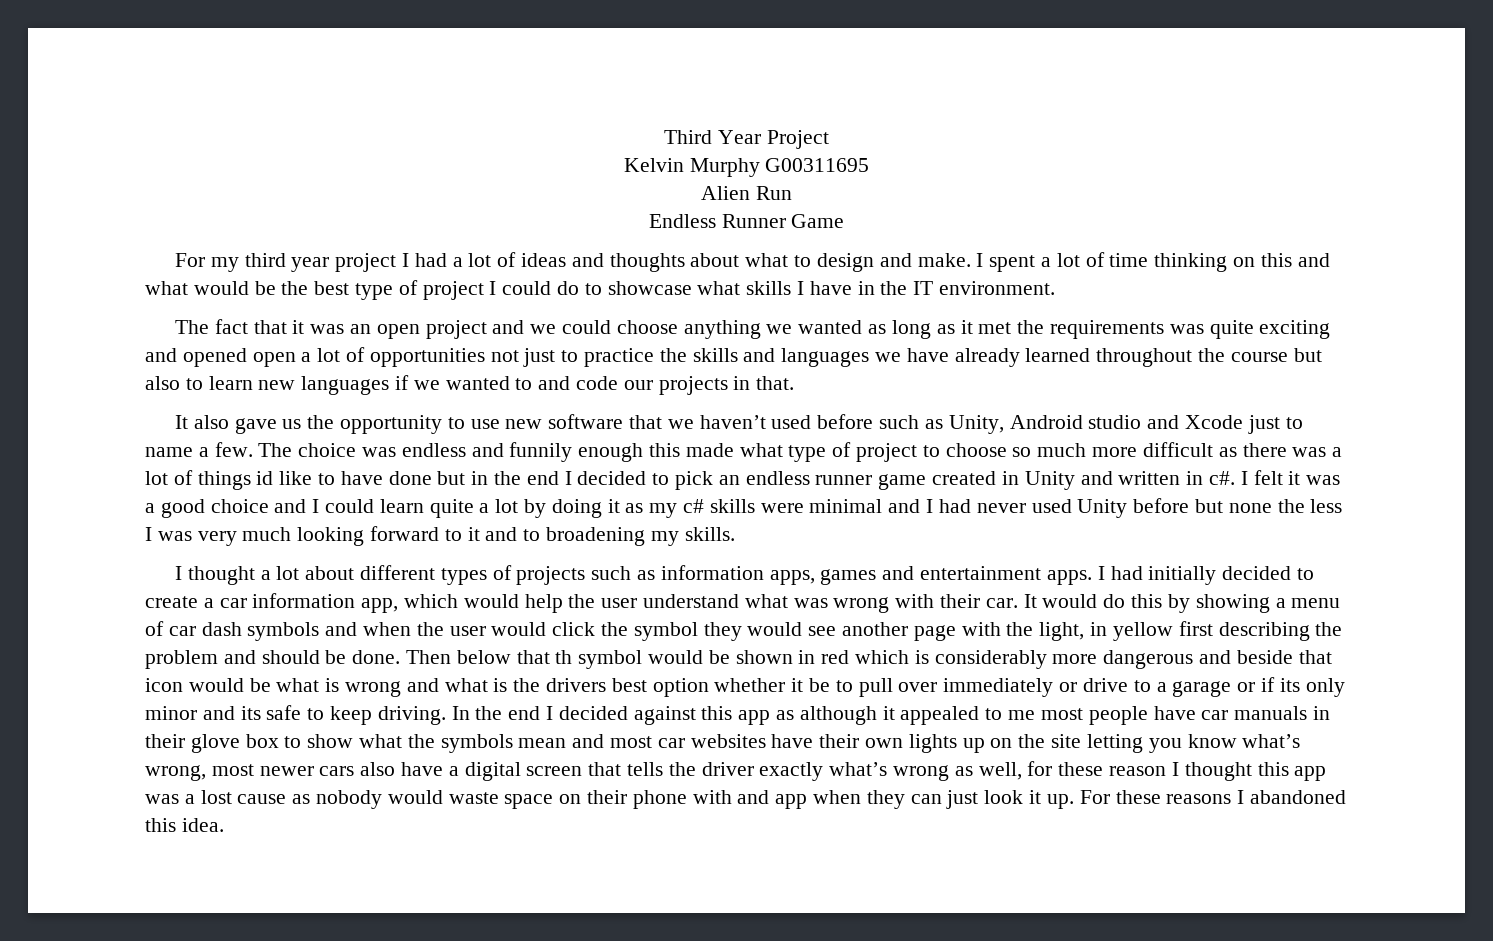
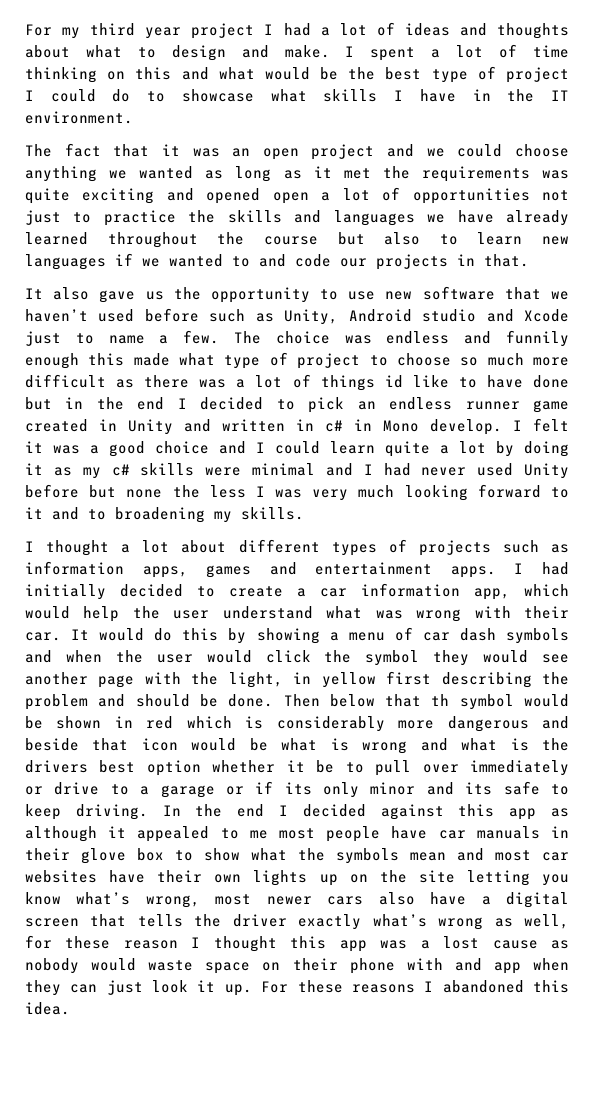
- Third Year Project
- Kelvin Murphy G00311695
- Alien Run
- Endless Runner Game
- The choice was endless and funnily enough this made what type of project to choose so much more difficult as there was a lot of things id like to have done but in the end I decided to pick an endless runner game created in Unity and written in c#.
+ The choice was endless and funnily enough this made what type of project to choose so much more difficult as there was a lot of things id like to have done but in the end I decided to pick an endless runner game created in Unity and written in c# in Mono develop.

